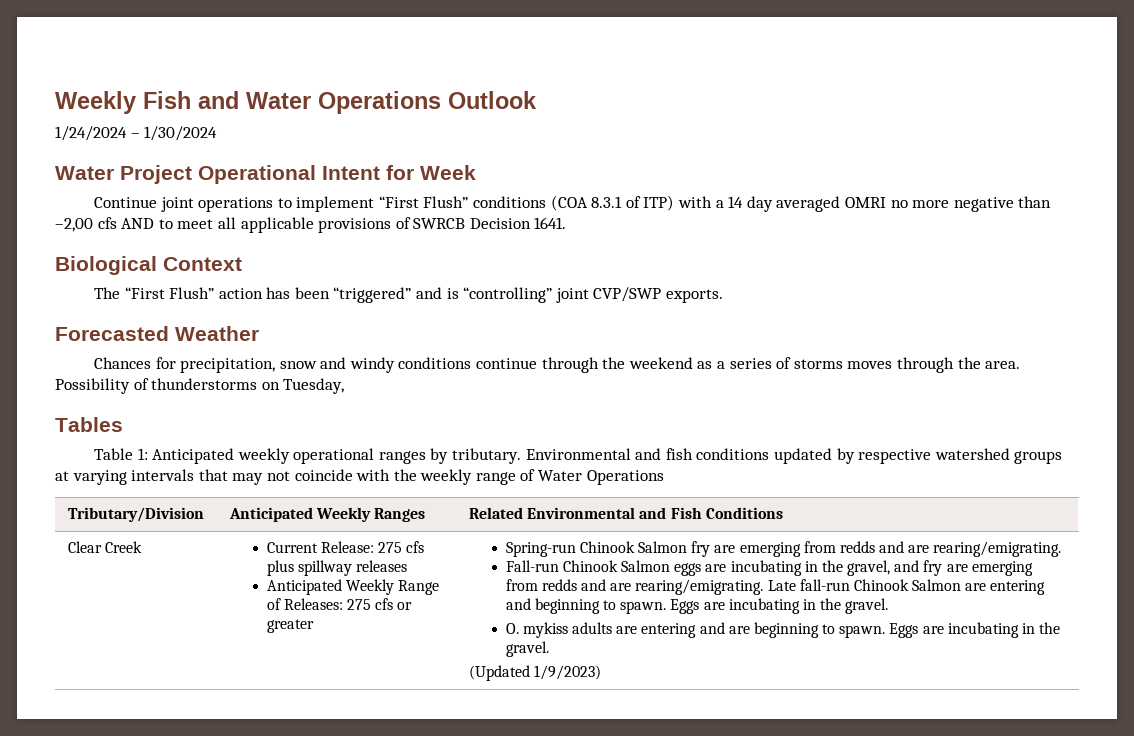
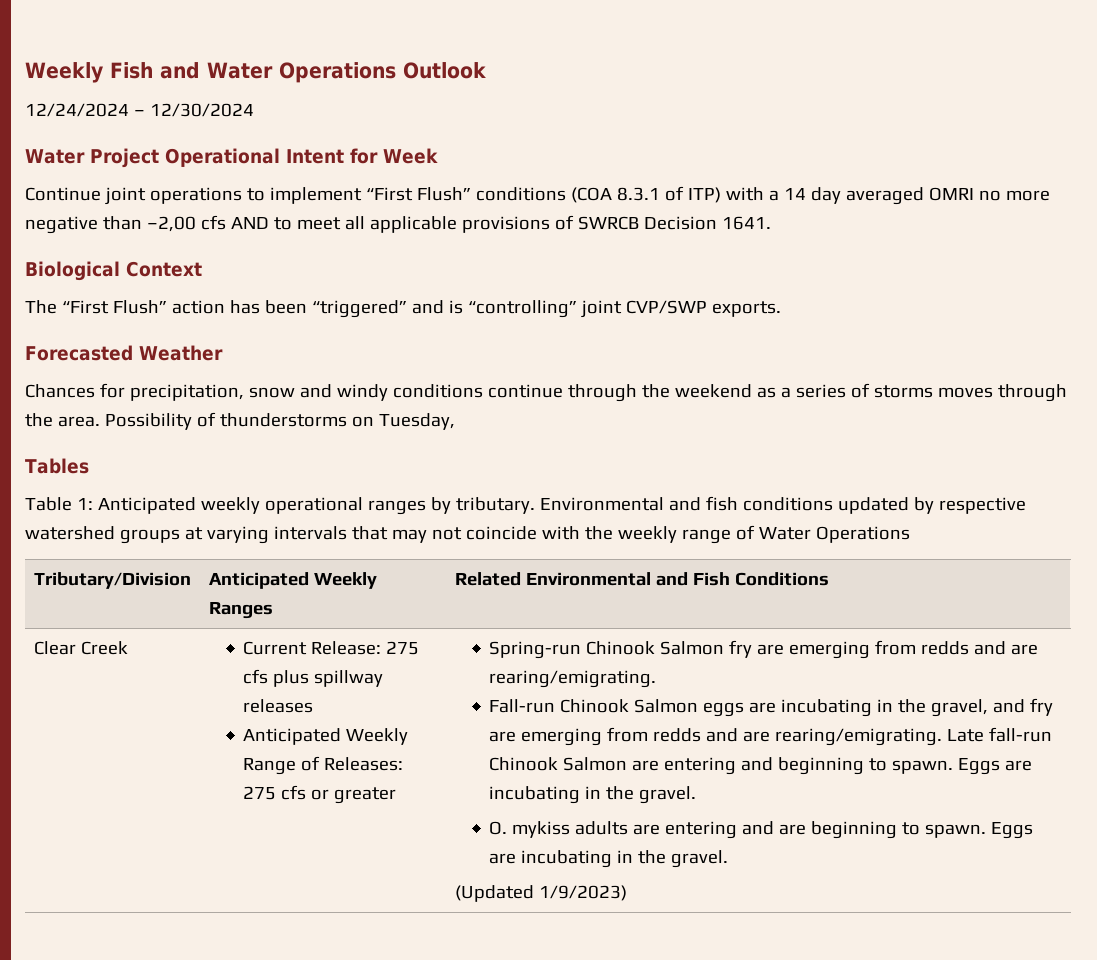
- 1/24/2024 – 1/30/2024
+ 12/24/2024 – 12/30/2024

